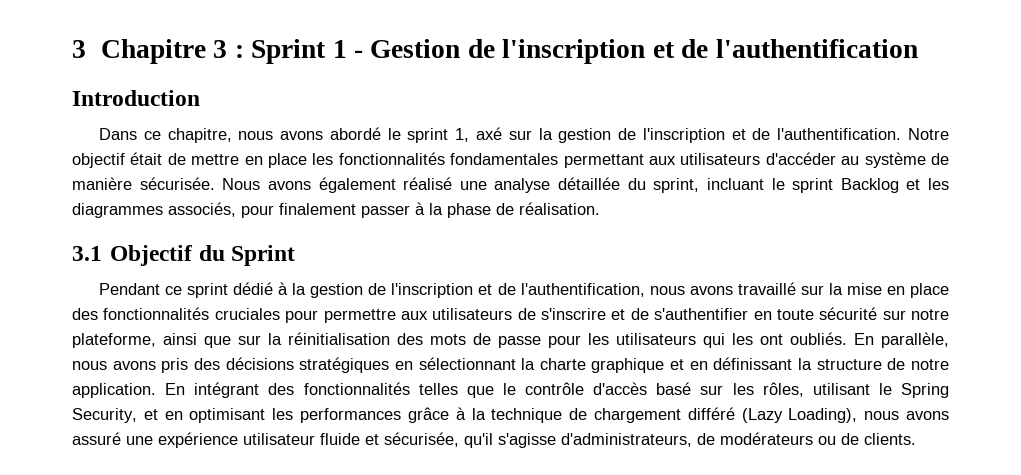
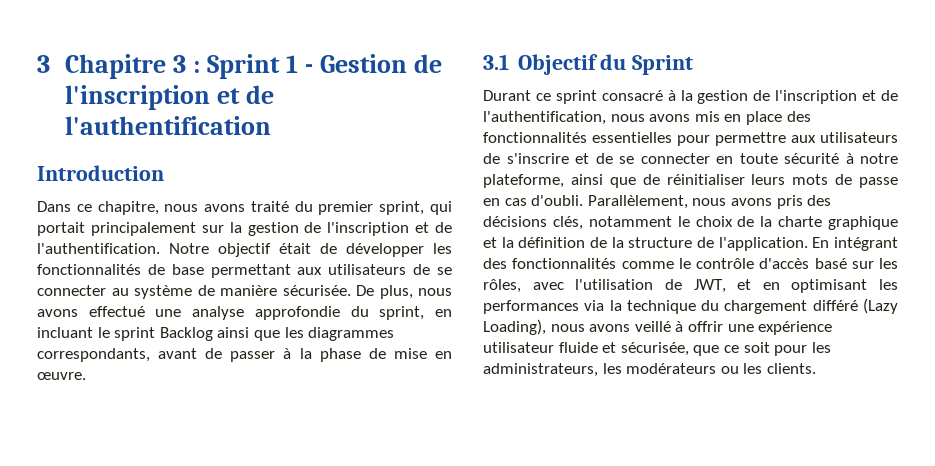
- Dans ce chapitre, nous avons abordé le sprint 1, axé sur la gestion de l'inscription et de l'authentification.
+ Dans ce chapitre, nous avons traité du premier sprint, qui portait principalement sur la gestion de l'inscription et de l'authentification.
- Notre objectif était de mettre en place les fonctionnalités fondamentales permettant aux utilisateurs d'accéder au système de manière sécurisée.
+ Notre objectif était de développer les fonctionnalités de base permettant aux utilisateurs de se connecter au système de manière sécurisée.
- Nous avons également réalisé une analyse détaillée du sprint, incluant le sprint Backlog et les diagrammes associés, pour finalement passer à la phase de réalisation.
+ De plus, nous avons effectué une analyse approfondie du sprint, en incluant le sprint Backlog ainsi que les diagrammes correspondants, avant de passer à la phase de mise en œuvre.
- Pendant ce sprint dédié à la gestion de l'inscription et de l'authentification, nous avons travaillé sur la mise en place des fonctionnalités cruciales pour permettre aux utilisateurs de s'inscrire et de s'authentifier en toute sécurité sur notre plateforme, ainsi que sur la réinitialisation des mots de passe pour les utilisateurs qui les ont oubliés. En parallèle, nous avons pris des décisions stratégiques en sélectionnant la charte graphique et en définissant la structure de notre application.
+ Durant ce sprint consacré à la gestion de l'inscription et de l'authentification, nous avons mis en place des fonctionnalités essentielles pour permettre aux utilisateurs de s'inscrire et de se connecter en toute sécurité à notre plateforme, ainsi que de réinitialiser leurs mots de passe en cas d'oubli. Parallèlement, nous avons pris des décisions clés, notamment le choix de la charte graphique et la définition de la structure de l'application.
- En intégrant des fonctionnalités telles que le contrôle d'accès basé sur les rôles, utilisant le Spring Security, et en optimisant les performances grâce à la technique de chargement différé (Lazy Loading), nous avons assuré une expérience utilisateur fluide et sécurisée, qu'il s'agisse d'administrateurs, de modérateurs ou de clients.
+ En intégrant des fonctionnalités comme le contrôle d'accès basé sur les rôles, avec l'utilisation de JWT, et en optimisant les performances via la technique du chargement différé (Lazy Loading), nous avons veillé à offrir une expérience utilisateur fluide et sécurisée, que ce soit pour les administrateurs, les modérateurs ou les clients.

